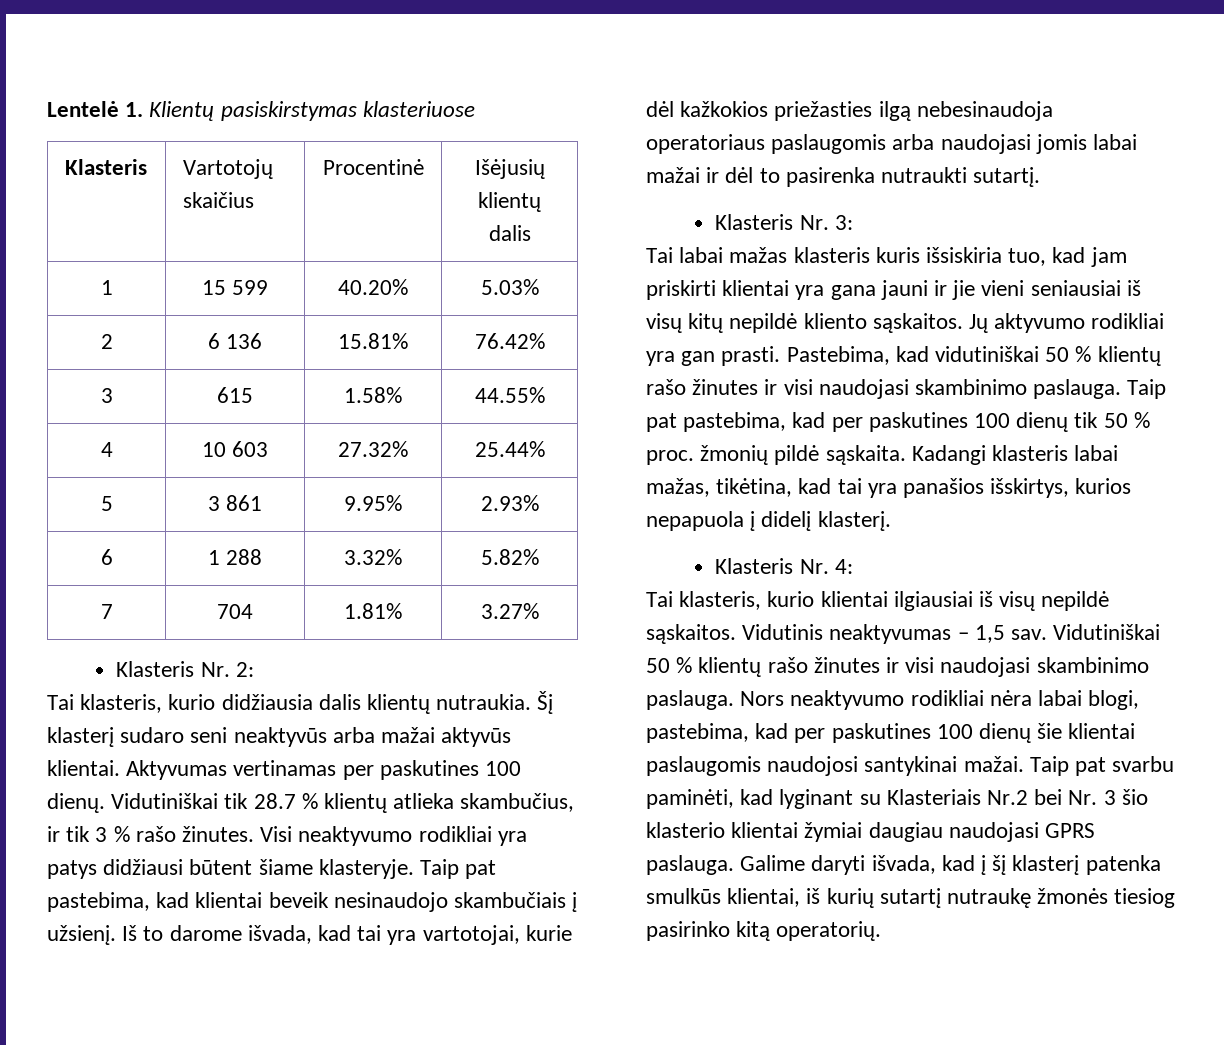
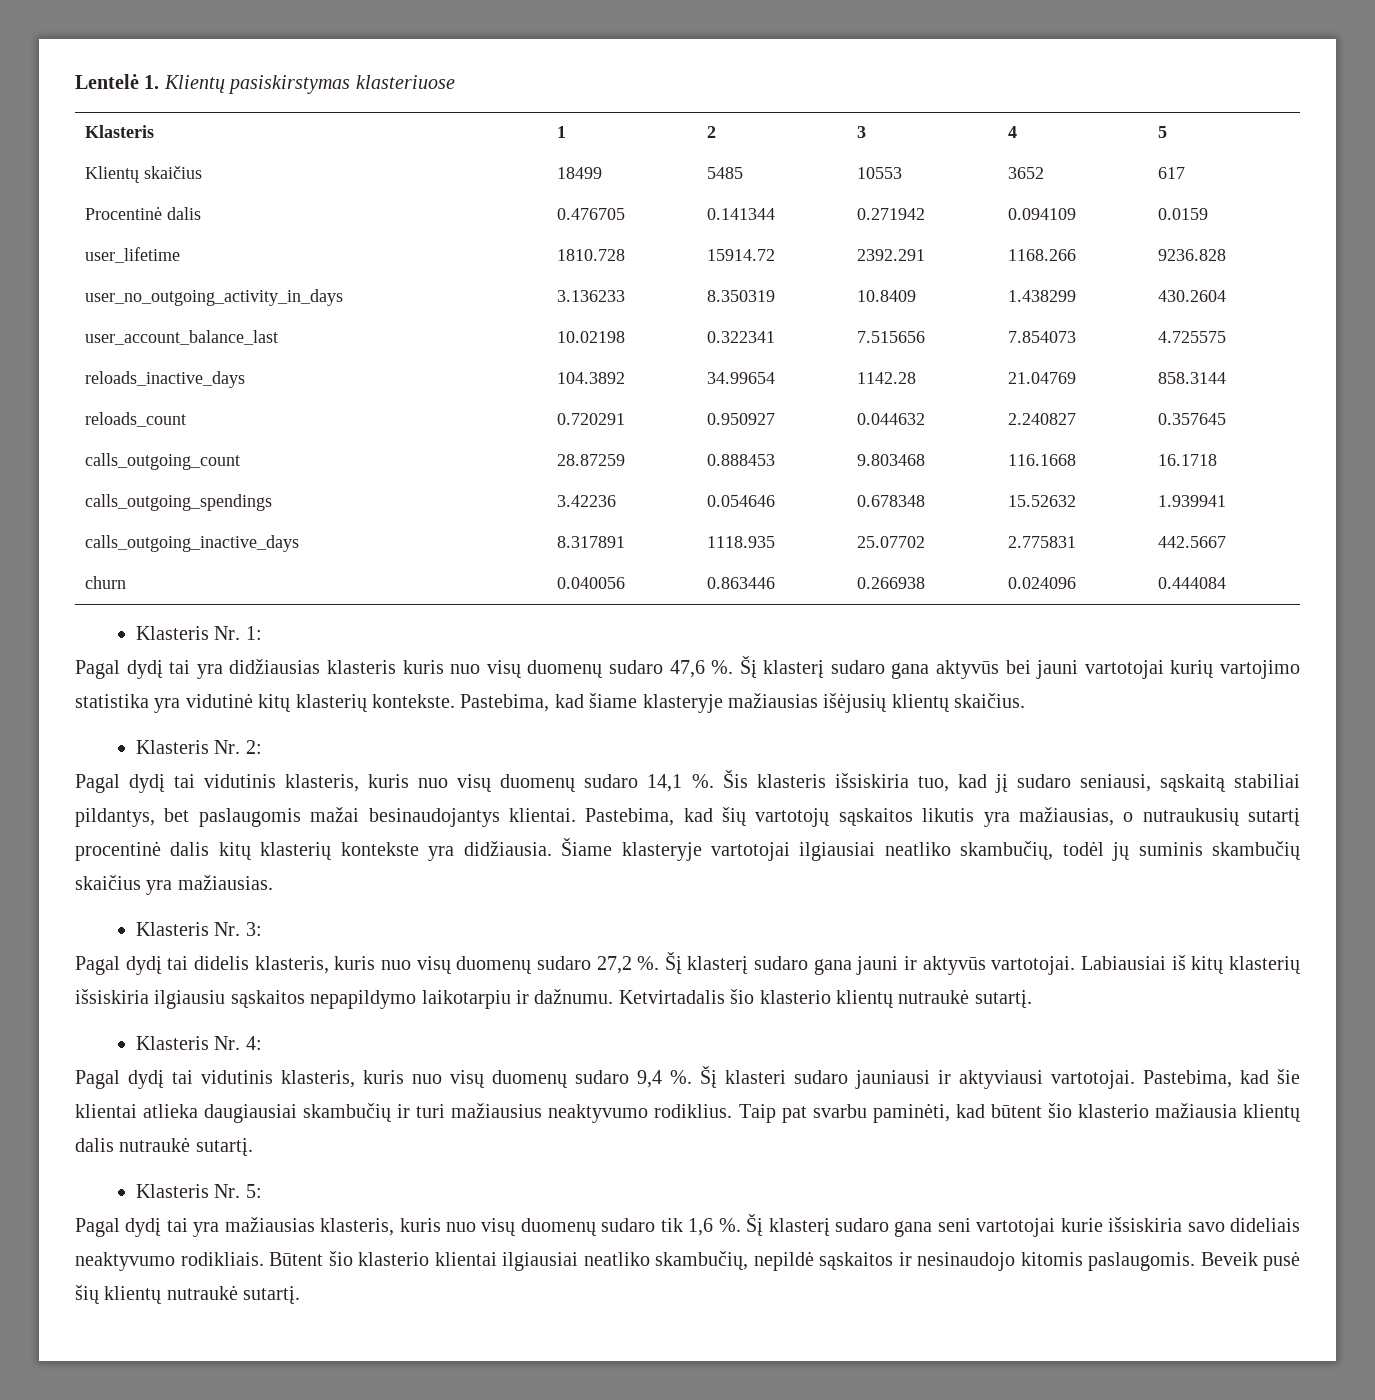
- Klasteris | Vartotojų skaičius | Procentinė | Išėjusių klientų dalis
- 1 | 15 599 | 40.20% | 5.03%
- 2 | 6 136 | 15.81% | 76.42%
- 3 | 615 | 1.58% | 44.55%
- 4 | 10 603 | 27.32% | 25.44%
- 5 | 3 861 | 9.95% | 2.93%
- 6 | 1 288 | 3.32% | 5.82%
- 7 | 704 | 1.81% | 3.27%
+ Klasteris | 1 | 2 | 3 | 4 | 5
+ Klientų skaičius | 18499 | 5485 | 10553 | 3652 | 617
+ Procentinė dalis | 0.476705 | 0.141344 | 0.271942 | 0.094109 | 0.0159
+ user_lifetime | 1810.728 | 15914.72 | 2392.291 | 1168.266 | 9236.828
+ user_no_outgoing_activity_in_days | 3.136233 | 8.350319 | 10.8409 | 1.438299 | 430.2604
+ user_account_balance_last | 10.02198 | 0.322341 | 7.515656 | 7.854073 | 4.725575
+ reloads_inactive_days | 104.3892 | 34.99654 | 1142.28 | 21.04769 | 858.3144
+ reloads_count | 0.720291 | 0.950927 | 0.044632 | 2.240827 | 0.357645
+ calls_outgoing_count | 28.87259 | 0.888453 | 9.803468 | 116.1668 | 16.1718
+ calls_outgoing_spendings | 3.42236 | 0.054646 | 0.678348 | 15.52632 | 1.939941
+ calls_outgoing_inactive_days | 8.317891 | 1118.935 | 25.07702 | 2.775831 | 442.5667
+ churn | 0.040056 | 0.863446 | 0.266938 | 0.024096 | 0.444084
+ Klasteris Nr. 1:
+ Pagal dydį tai yra didžiausias klasteris kuris nuo visų duomenų sudaro 47,6 %. Šį klasterį sudaro gana aktyvūs bei jauni vartotojai kurių vartojimo statistika yra vidutinė kitų klasterių kontekste. Pastebima, kad šiame klasteryje mažiausias išėjusių klientų skaičius.
  Klasteris Nr. 2:
- Tai klasteris, kurio didžiausia dalis klientų nutraukia. Šį klasterį sudaro seni neaktyvūs arba mažai aktyvūs klientai. Aktyvumas vertinamas per paskutines 100 dienų. Vidutiniškai tik 28.7 % klientų atlieka skambučius, ir tik 3 % rašo žinutes. Visi neaktyvumo rodikliai yra patys didžiausi būtent šiame klasteryje. Taip pat pastebima, kad klientai beveik nesinaudojo skambučiais į užsienį. Iš to darome išvada, kad tai yra vartotojai, kurie dėl kažkokios priežasties ilgą nebesinaudoja operatoriaus paslaugomis arba naudojasi jomis labai mažai ir dėl to pasirenka nutraukti sutartį.
+ Pagal dydį tai vidutinis klasteris, kuris nuo visų duomenų sudaro 14,1 %. Šis klasteris išsiskiria tuo, kad jį sudaro seniausi, sąskaitą stabiliai pildantys, bet paslaugomis mažai besinaudojantys klientai. Pastebima, kad šių vartotojų sąskaitos likutis yra mažiausias, o nutraukusių sutartį procentinė dalis kitų klasterių kontekste yra didžiausia. Šiame klasteryje vartotojai ilgiausiai neatliko skambučių, todėl jų suminis skambučių skaičius yra mažiausias.
  Klasteris Nr. 3:
- Tai labai mažas klasteris kuris išsiskiria tuo, kad jam priskirti klientai yra gana jauni ir jie vieni seniausiai iš visų kitų nepildė kliento sąskaitos. Jų aktyvumo rodikliai yra gan prasti. Pastebima, kad vidutiniškai 50 % klientų rašo žinutes ir visi naudojasi skambinimo paslauga. Taip pat pastebima, kad per paskutines 100 dienų tik 50 % proc. žmonių pildė sąskaita. Kadangi klasteris labai mažas, tikėtina, kad tai yra panašios išskirtys, kurios nepapuola į didelį klasterį.
+ Pagal dydį tai didelis klasteris, kuris nuo visų duomenų sudaro 27,2 %. Šį klasterį sudaro gana jauni ir aktyvūs vartotojai. Labiausiai iš kitų klasterių išsiskiria ilgiausiu sąskaitos nepapildymo laikotarpiu ir dažnumu. Ketvirtadalis šio klasterio klientų nutraukė sutartį.
  Klasteris Nr. 4:
- Tai klasteris, kurio klientai ilgiausiai iš visų nepildė sąskaitos. Vidutinis neaktyvumas – 1,5 sav. Vidutiniškai 50 % klientų rašo žinutes ir visi naudojasi skambinimo paslauga. Nors neaktyvumo rodikliai nėra labai blogi, pastebima, kad per paskutines 100 dienų šie klientai paslaugomis naudojosi santykinai mažai.
+ Pagal dydį tai vidutinis klasteris, kuris nuo visų duomenų sudaro 9,4 %. Šį klasteri sudaro jauniausi ir aktyviausi vartotojai. Pastebima, kad šie klientai atlieka daugiausiai skambučių ir turi mažiausius neaktyvumo rodiklius.
- Taip pat svarbu paminėti, kad lyginant su Klasteriais Nr.2 bei Nr. 3 šio klasterio klientai žymiai daugiau naudojasi GPRS paslauga. Galime daryti išvada, kad į šį klasterį patenka smulkūs klientai, iš kurių sutartį nutraukę žmonės tiesiog pasirinko kitą operatorių.
+ Taip pat svarbu paminėti, kad būtent šio klasterio mažiausia klientų dalis nutraukė sutartį.
+ Klasteris Nr. 5:
+ Pagal dydį tai yra mažiausias klasteris, kuris nuo visų duomenų sudaro tik 1,6 %. Šį klasterį sudaro gana seni vartotojai kurie išsiskiria savo dideliais neaktyvumo rodikliais. Būtent šio klasterio klientai ilgiausiai neatliko skambučių, nepildė sąskaitos ir nesinaudojo kitomis paslaugomis. Beveik pusė šių klientų nutraukė sutartį.

